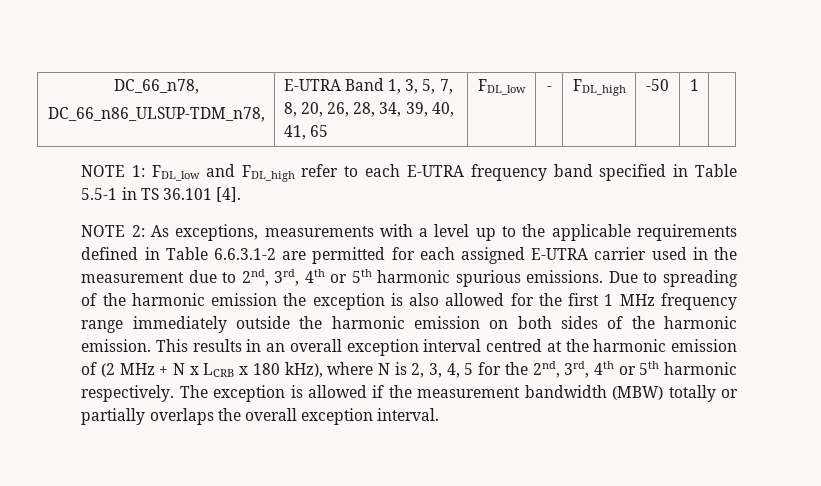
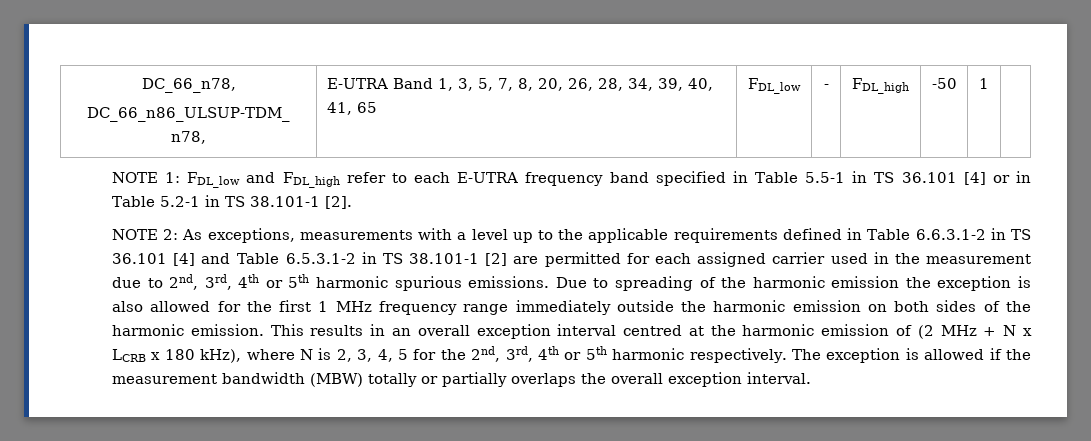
- NOTE 1: FDL_low and FDL_high refer to each E-UTRA frequency band specified in Table 5.5-1 in TS 36.101 [4].
+ NOTE 1: FDL_low and FDL_high refer to each E-UTRA frequency band specified in Table 5.5-1 in TS 36.101 [4] or in Table 5.2-1 in TS 38.101-1 [2].
- NOTE 2: As exceptions, measurements with a level up to the applicable requirements defined in Table 6.6.3.1-2 are permitted for each assigned E-UTRA carrier used in the measurement due to 2nd, 3rd, 4th or 5th harmonic spurious emissions.
+ NOTE 2: As exceptions, measurements with a level up to the applicable requirements defined in Table 6.6.3.1-2 in TS 36.101 [4] and Table 6.5.3.1-2 in TS 38.101-1 [2] are permitted for each assigned carrier used in the measurement due to 2nd, 3rd, 4th or 5th harmonic spurious emissions.

